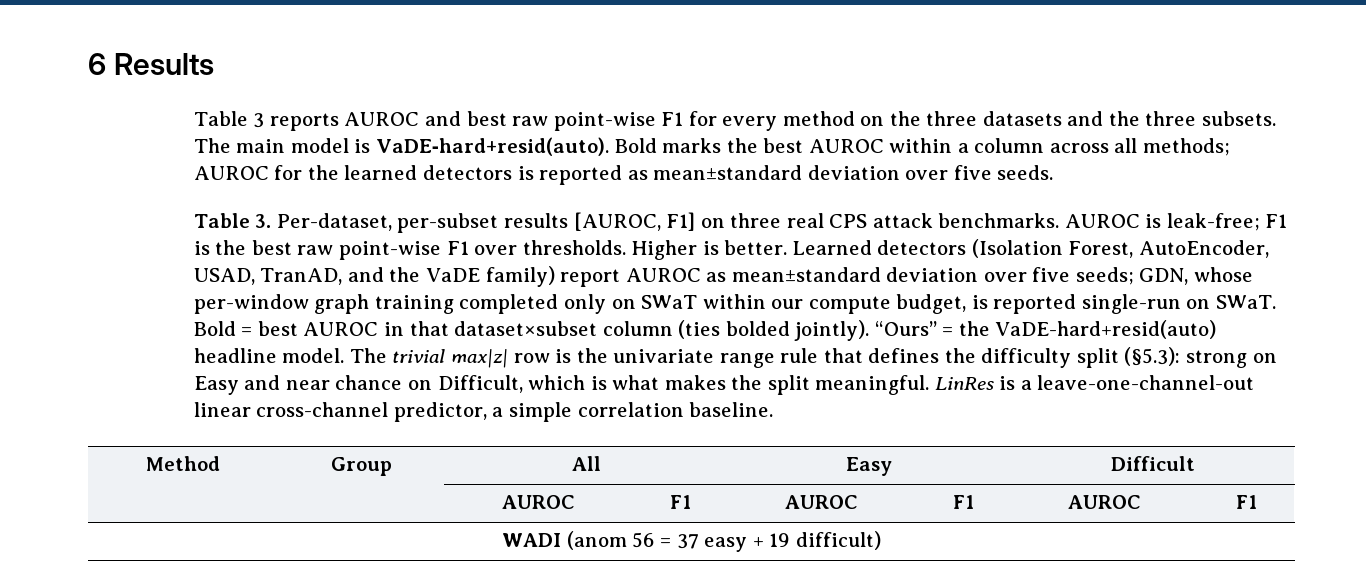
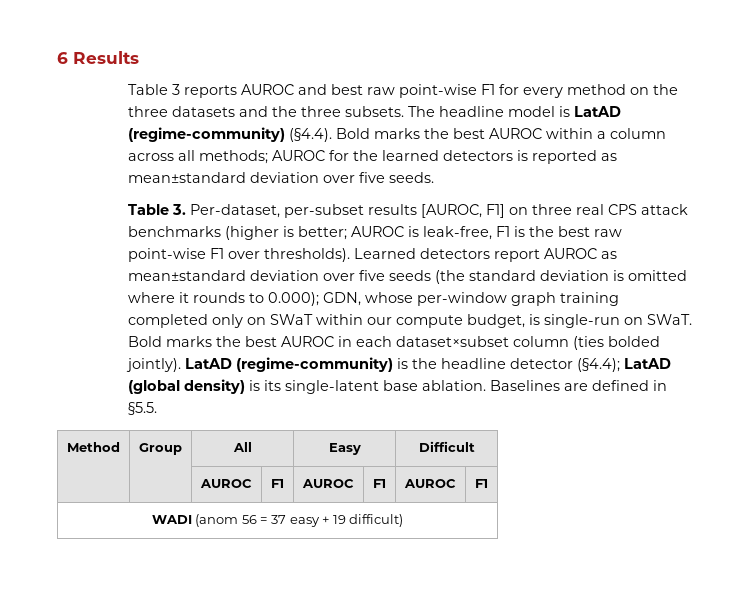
- The main model is VaDE‑hard+resid(auto). Bold marks the best AUROC within a column across all methods; AUROC for the learned detectors is reported as mean±standard deviation over five seeds.
+ The headline model is LatAD (regime-community) (§4.4). Bold marks the best AUROC within a column across all methods; AUROC for the learned detectors is reported as mean±standard deviation over five seeds.
- Table 3. Per-dataset, per-subset results [AUROC, F1] on three real CPS attack benchmarks. AUROC is leak-free; F1 is the best raw point-wise F1 over thresholds. Higher is better. Learned detectors (Isolation Forest, AutoEncoder, USAD, TranAD, and the VaDE family) report AUROC as mean±standard deviation over five seeds; GDN, whose per-window graph training completed only on SWaT within our compute budget, is reported single-run on SWaT.
+ Table 3. Per-dataset, per-subset results [AUROC, F1] on three real CPS attack benchmarks (higher is better; AUROC is leak-free, F1 is the best raw point-wise F1 over thresholds). Learned detectors report AUROC as mean±standard deviation over five seeds (the standard deviation is omitted where it rounds to 0.000); GDN, whose per-window graph training completed only on SWaT within our compute budget, is single-run on SWaT.
- Bold = best AUROC in that dataset×subset column (ties bolded jointly).
+ Bold marks the best AUROC in each dataset×subset column (ties bolded jointly).
- “Ours” = the VaDE-hard+resid(auto) headline model. The trivial max|z| row is the univariate range rule that defines the difficulty split (§5.3): strong on Easy and near chance on Difficult, which is what makes the split meaningful. LinRes is a leave-one-channel-out linear cross-channel predictor, a simple correlation baseline.
+ LatAD (regime-community) is the headline detector (§4.4); LatAD (global density) is its single-latent base ablation. Baselines are defined in §5.5.

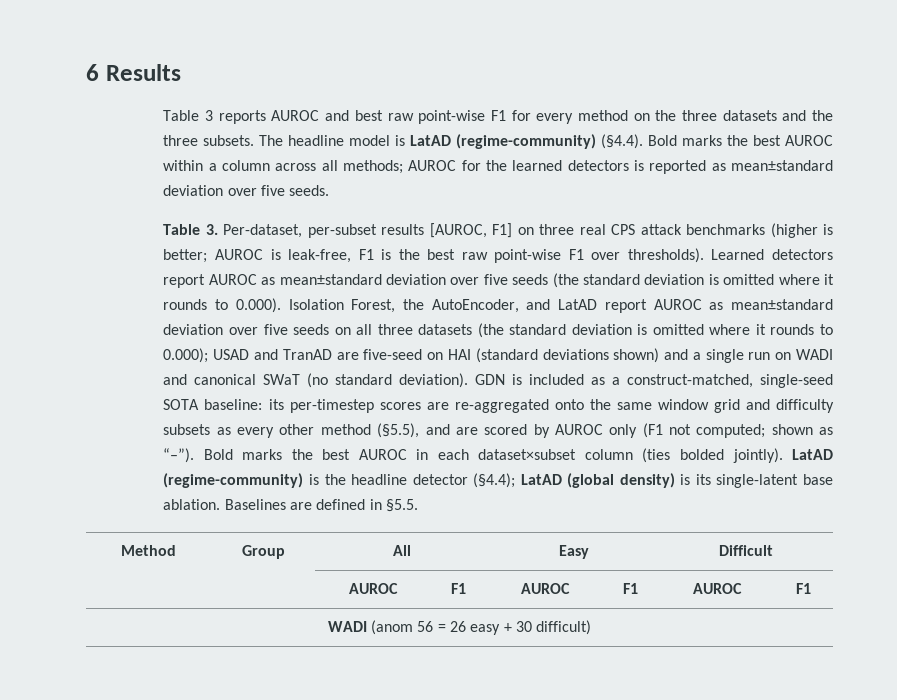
- Learned detectors report AUROC as mean±standard deviation over five seeds (the standard deviation is omitted where it rounds to 0.000); GDN, whose per-window graph training completed only on SWaT within our compute budget, is single-run on SWaT.
+ Learned detectors report AUROC as mean±standard deviation over five seeds (the standard deviation is omitted where it rounds to 0.000). Isolation Forest, the AutoEncoder, and LatAD report AUROC as mean±standard deviation over five seeds on all three datasets (the standard deviation is omitted where it rounds to 0.000); USAD and TranAD are five-seed on HAI (standard deviations shown) and a single run on WADI and canonical SWaT (no standard deviation). GDN is included as a construct-matched, single-seed SOTA baseline: its per-timestep scores are re-aggregated onto the same window grid and difficulty subsets as every other method (§5.5), and are scored by AUROC only (F1 not computed; shown as “–”).
- WADI (anom 56 = 37 easy + 19 difficult)
+ WADI (anom 56 = 26 easy + 30 difficult)

